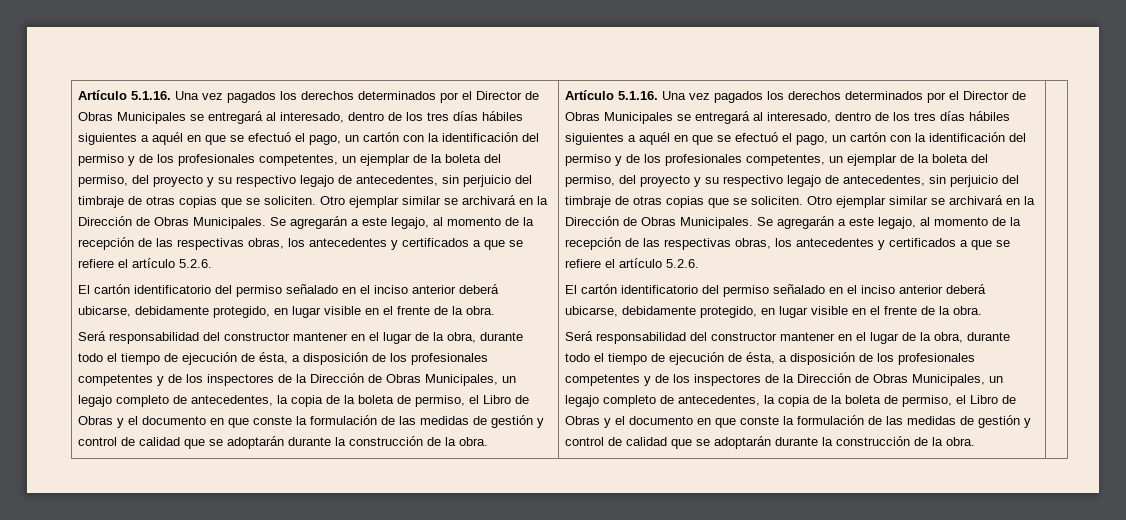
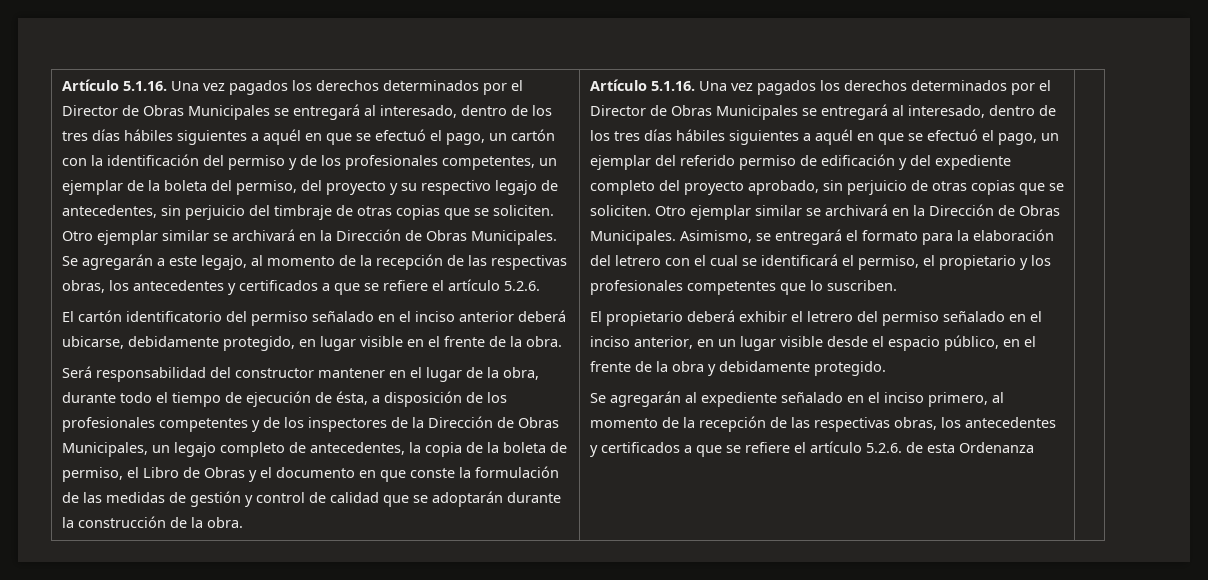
- Será responsabilidad del constructor mantener en el lugar de la obra, durante todo el tiempo de ejecución de ésta, a disposición de los profesionales competentes y de los inspectores de la Dirección de Obras Municipales, un legajo completo de antecedentes, la copia de la boleta de permiso, el Libro de Obras y el documento en que conste la formulación de las medidas de gestión y control de calidad que se adoptarán durante la construcción de la obra. | Artículo 5.1.16. Una vez pagados los derechos determinados por el Director de Obras Municipales se entregará al interesado, dentro de los tres días hábiles siguientes a aquél en que se efectuó el pago, un cartón con la identificación del permiso y de los profesionales competentes, un ejemplar de la boleta del permiso, del proyecto y su respectivo legajo de antecedentes, sin perjuicio del timbraje de otras copias que se soliciten. Otro ejemplar similar se archivará en la Dirección de Obras Municipales. Se agregarán a este legajo, al momento de la recepción de las respectivas obras, los antecedentes y certificados a que se refiere el artículo 5.2.6.
- El cartón identificatorio del permiso señalado en el inciso anterior deberá ubicarse, debidamente protegido, en lugar visible en el frente de la obra.
- Será responsabilidad del constructor mantener en el lugar de la obra, durante todo el tiempo de ejecución de ésta, a disposición de los profesionales competentes y de los inspectores de la Dirección de Obras Municipales, un legajo completo de antecedentes, la copia de la boleta de permiso, el Libro de Obras y el documento en que conste la formulación de las medidas de gestión y control de calidad que se adoptarán durante la construcción de la obra.
+ Será responsabilidad del constructor mantener en el lugar de la obra, durante todo el tiempo de ejecución de ésta, a disposición de los profesionales competentes y de los inspectores de la Dirección de Obras Municipales, un legajo completo de antecedentes, la copia de la boleta de permiso, el Libro de Obras y el documento en que conste la formulación de las medidas de gestión y control de calidad que se adoptarán durante la construcción de la obra. | Artículo 5.1.16. Una vez pagados los derechos determinados por el Director de Obras Municipales se entregará al interesado, dentro de los tres días hábiles siguientes a aquél en que se efectuó el pago, un ejemplar del referido permiso de edificación y del expediente completo del proyecto aprobado, sin perjuicio de otras copias que se soliciten. Otro ejemplar similar se archivará en la Dirección de Obras Municipales. Asimismo, se entregará el formato para la elaboración del letrero con el cual se identificará el permiso, el propietario y los profesionales competentes que lo suscriben.
+ El propietario deberá exhibir el letrero del permiso señalado en el inciso anterior, en un lugar visible desde el espacio público, en el frente de la obra y debidamente protegido.
+ Se agregarán al expediente señalado en el inciso primero, al momento de la recepción de las respectivas obras, los antecedentes y certificados a que se refiere el artículo 5.2.6. de esta Ordenanza

